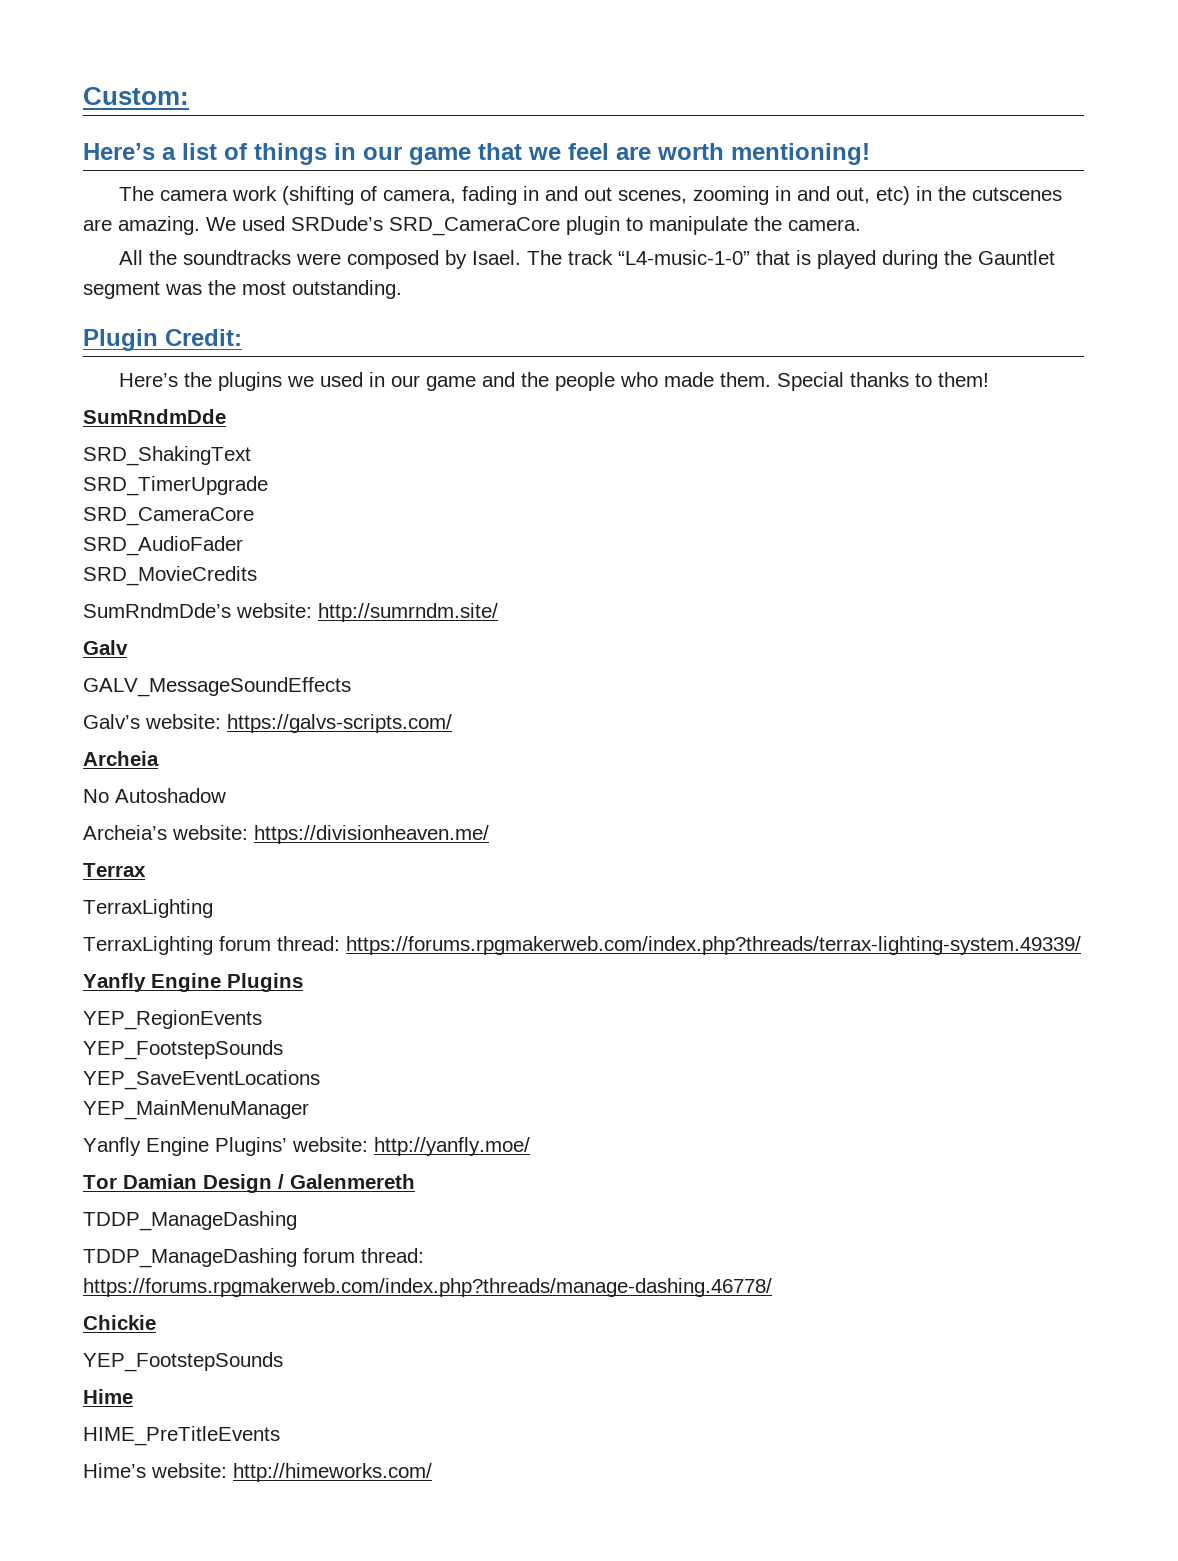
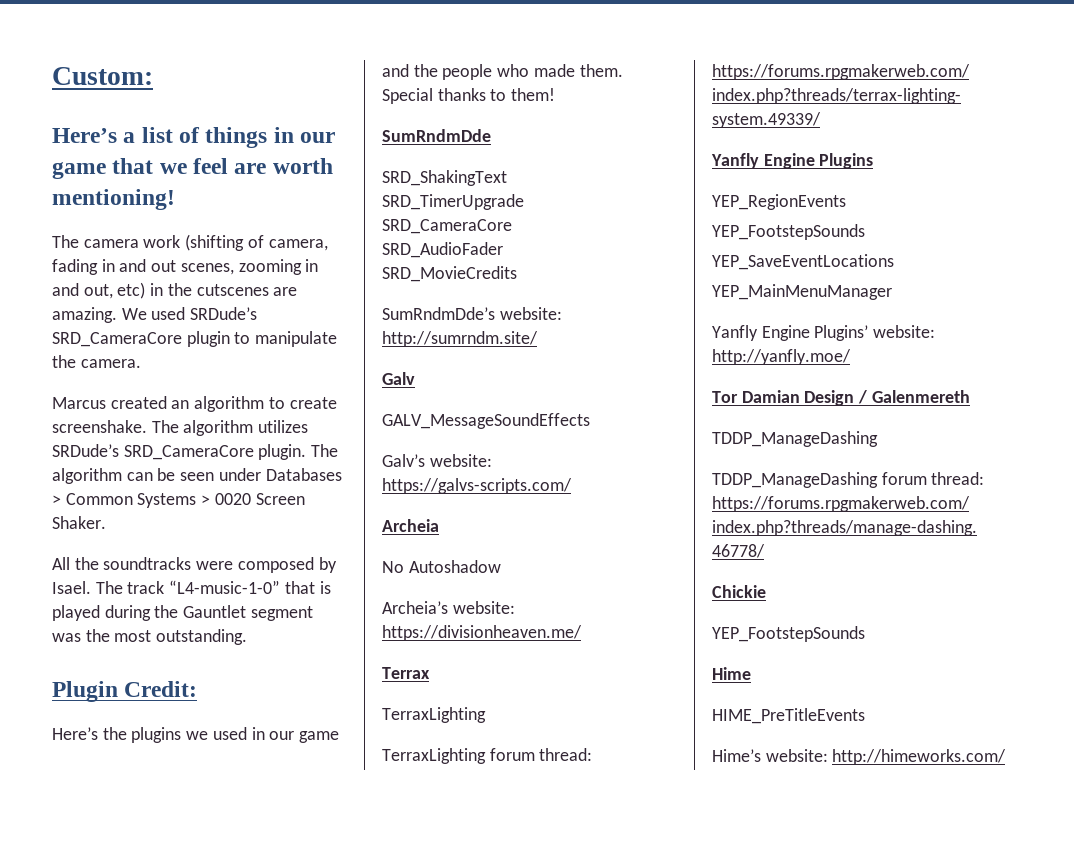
+ Marcus created an algorithm to create screenshake. The algorithm utilizes SRDude’s SRD_CameraCore plugin. The algorithm can be seen under Databases > Common Systems > 0020 Screen Shaker.

